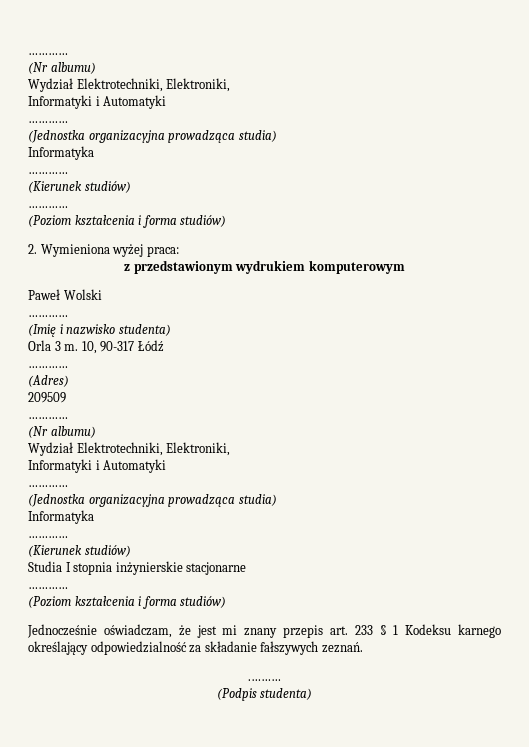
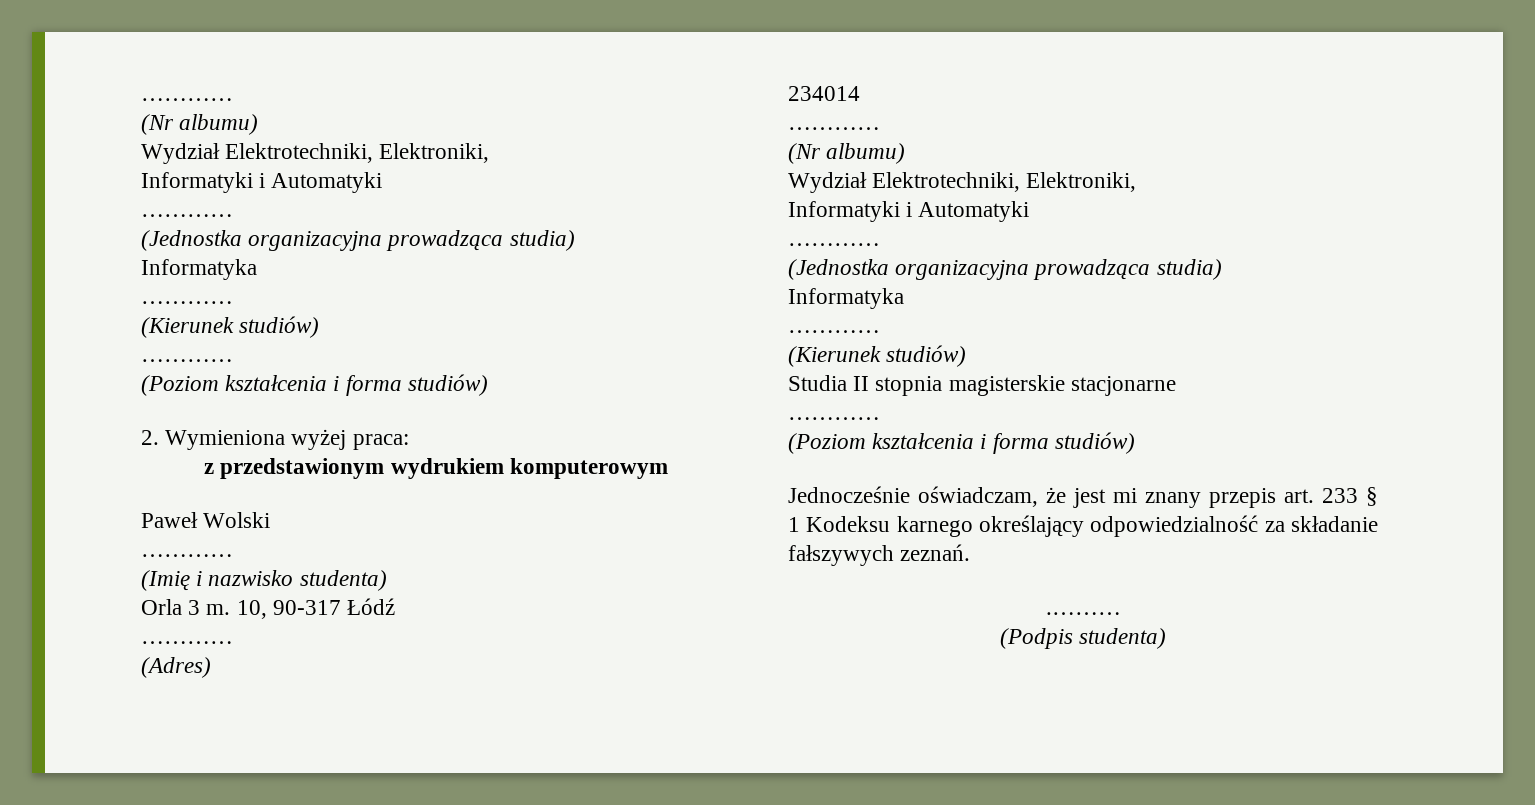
- 209509
+ 234014
- Studia I stopnia inżynierskie stacjonarne
+ Studia II stopnia magisterskie stacjonarne

